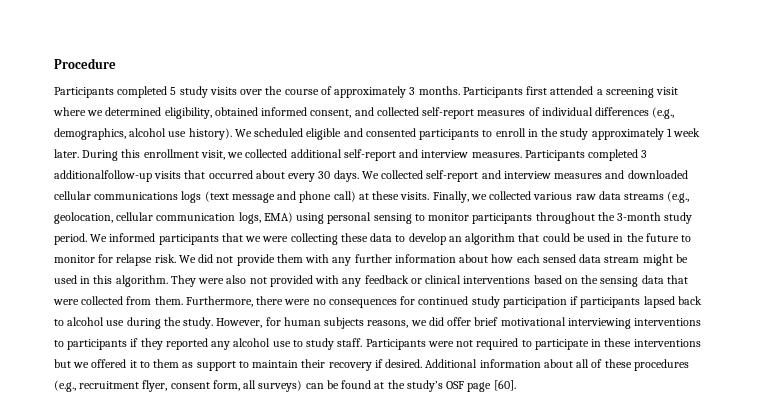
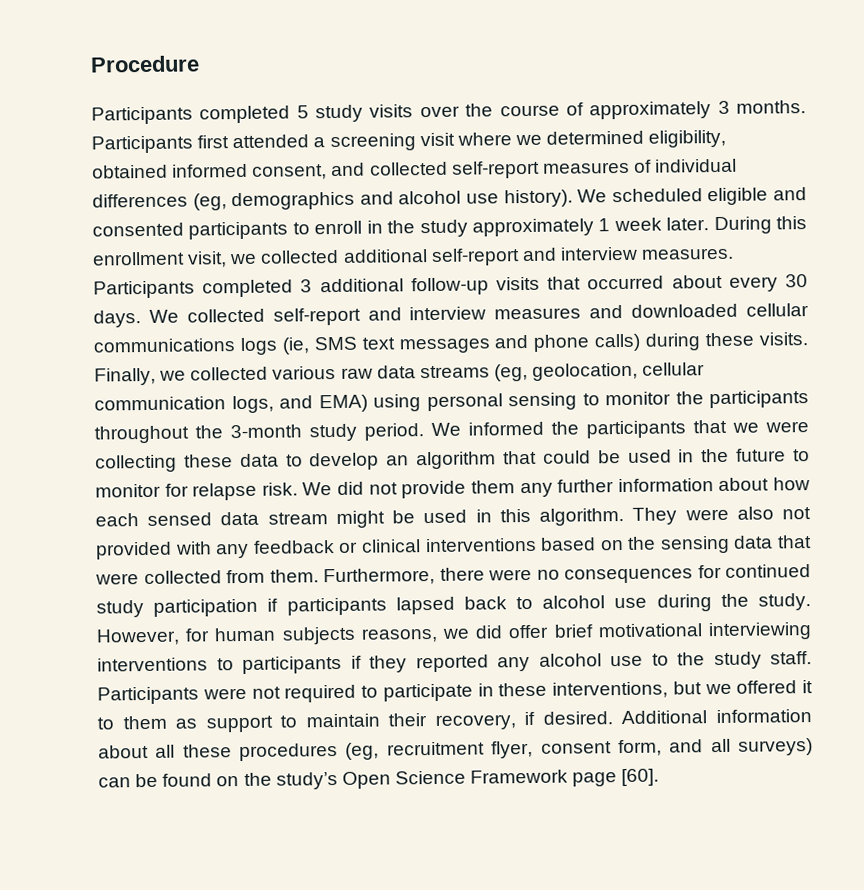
- Participants first attended a screening visit where we determined eligibility, obtained informed consent, and collected self-report measures of individual differences (e.g., demographics, alcohol use history).
+ Participants first attended a screening visit where we determined eligibility, obtained informed consent, and collected self-report measures of individual differences (eg, demographics and alcohol use history).
- Participants completed 3 additionalfollow-up visits that occurred about every 30 days.
+ Participants completed 3 additional follow-up visits that occurred about every 30 days.
- We collected self-report and interview measures and downloaded cellular communications logs (text message and phone call) at these visits.
+ We collected self-report and interview measures and downloaded cellular communications logs (ie, SMS text messages and phone calls) during these visits.
- Finally, we collected various raw data streams (e.g., geolocation, cellular communication logs, EMA) using personal sensing to monitor participants throughout the 3-month study period.
+ Finally, we collected various raw data streams (eg, geolocation, cellular communication logs, and EMA) using personal sensing to monitor the participants throughout the 3-month study period.
- We informed participants that we were collecting these data to develop an algorithm that could be used in the future to monitor for relapse risk.
+ We informed the participants that we were collecting these data to develop an algorithm that could be used in the future to monitor for relapse risk.
- We did not provide them with any further information about how each sensed data stream might be used in this algorithm.
+ We did not provide them any further information about how each sensed data stream might be used in this algorithm.
- However, for human subjects reasons, we did offer brief motivational interviewing interventions to participants if they reported any alcohol use to study staff.
+ However, for human subjects reasons, we did offer brief motivational interviewing interventions to participants if they reported any alcohol use to the study staff.
- Participants were not required to participate in these interventions but we offered it to them as support to maintain their recovery if desired.
+ Participants were not required to participate in these interventions, but we offered it to them as support to maintain their recovery, if desired.
- Additional information about all of these procedures (e.g., recruitment flyer, consent form, all surveys) can be found at the study’s OSF page [60].
+ Additional information about all these procedures (eg, recruitment flyer, consent form, and all surveys) can be found on the study’s Open Science Framework page [60].

